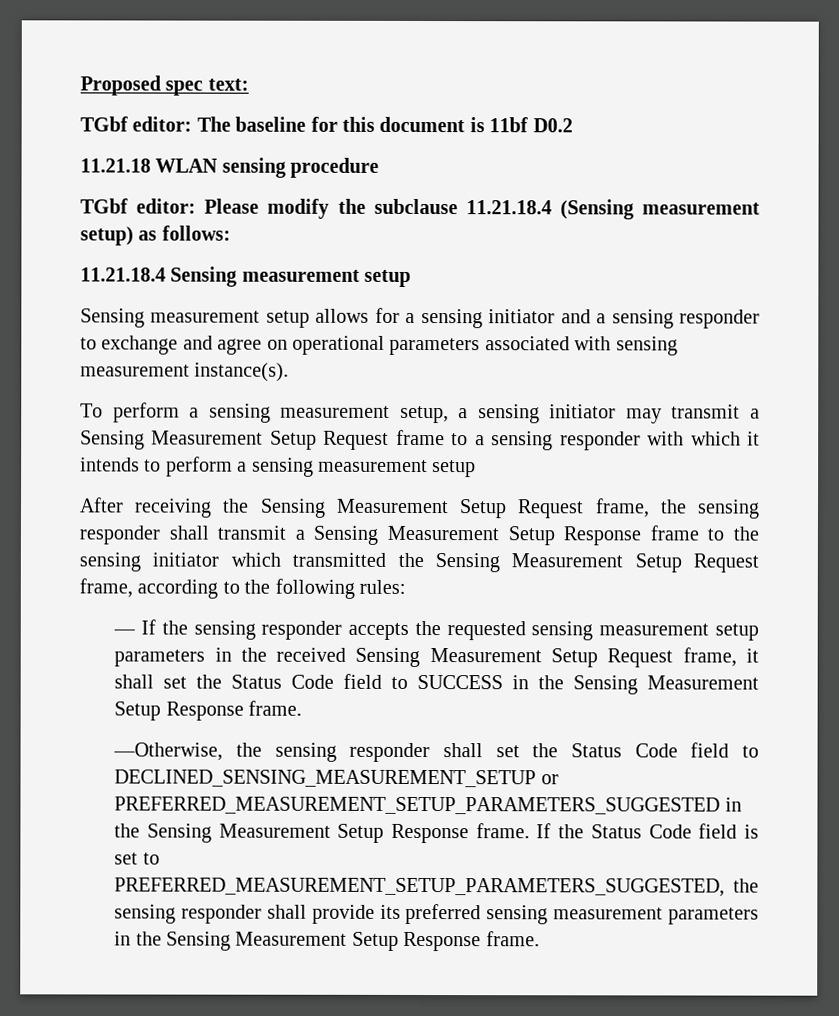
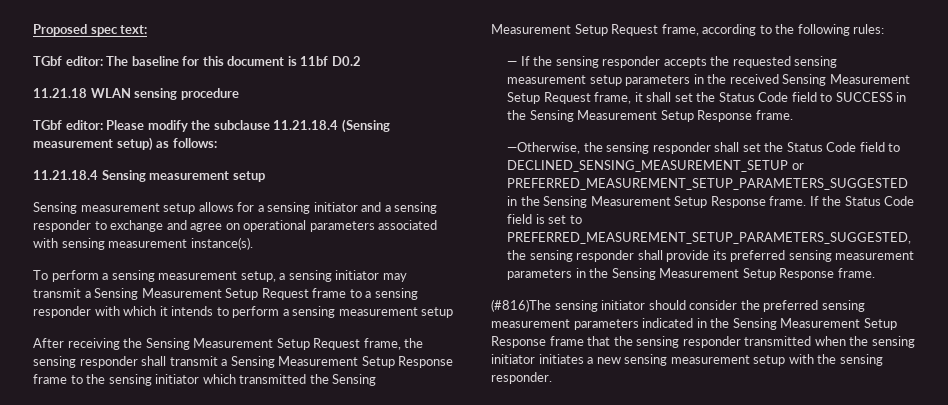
+ (#816)The sensing initiator should consider the preferred sensing measurement parameters indicated in the Sensing Measurement Setup Response frame that the sensing responder transmitted when the sensing initiator initiates a new sensing measurement setup with the sensing responder.

